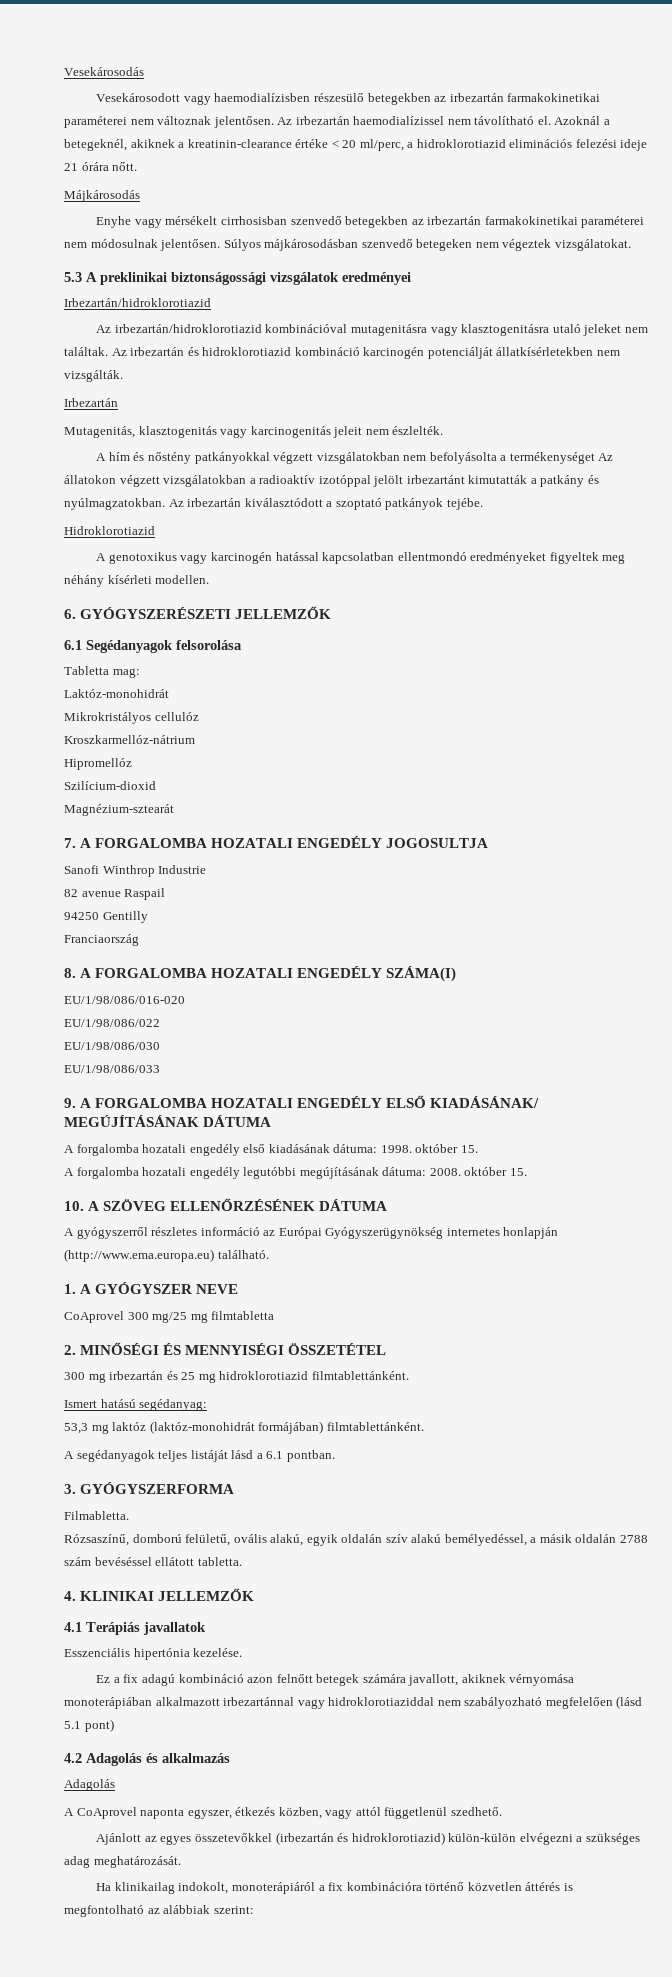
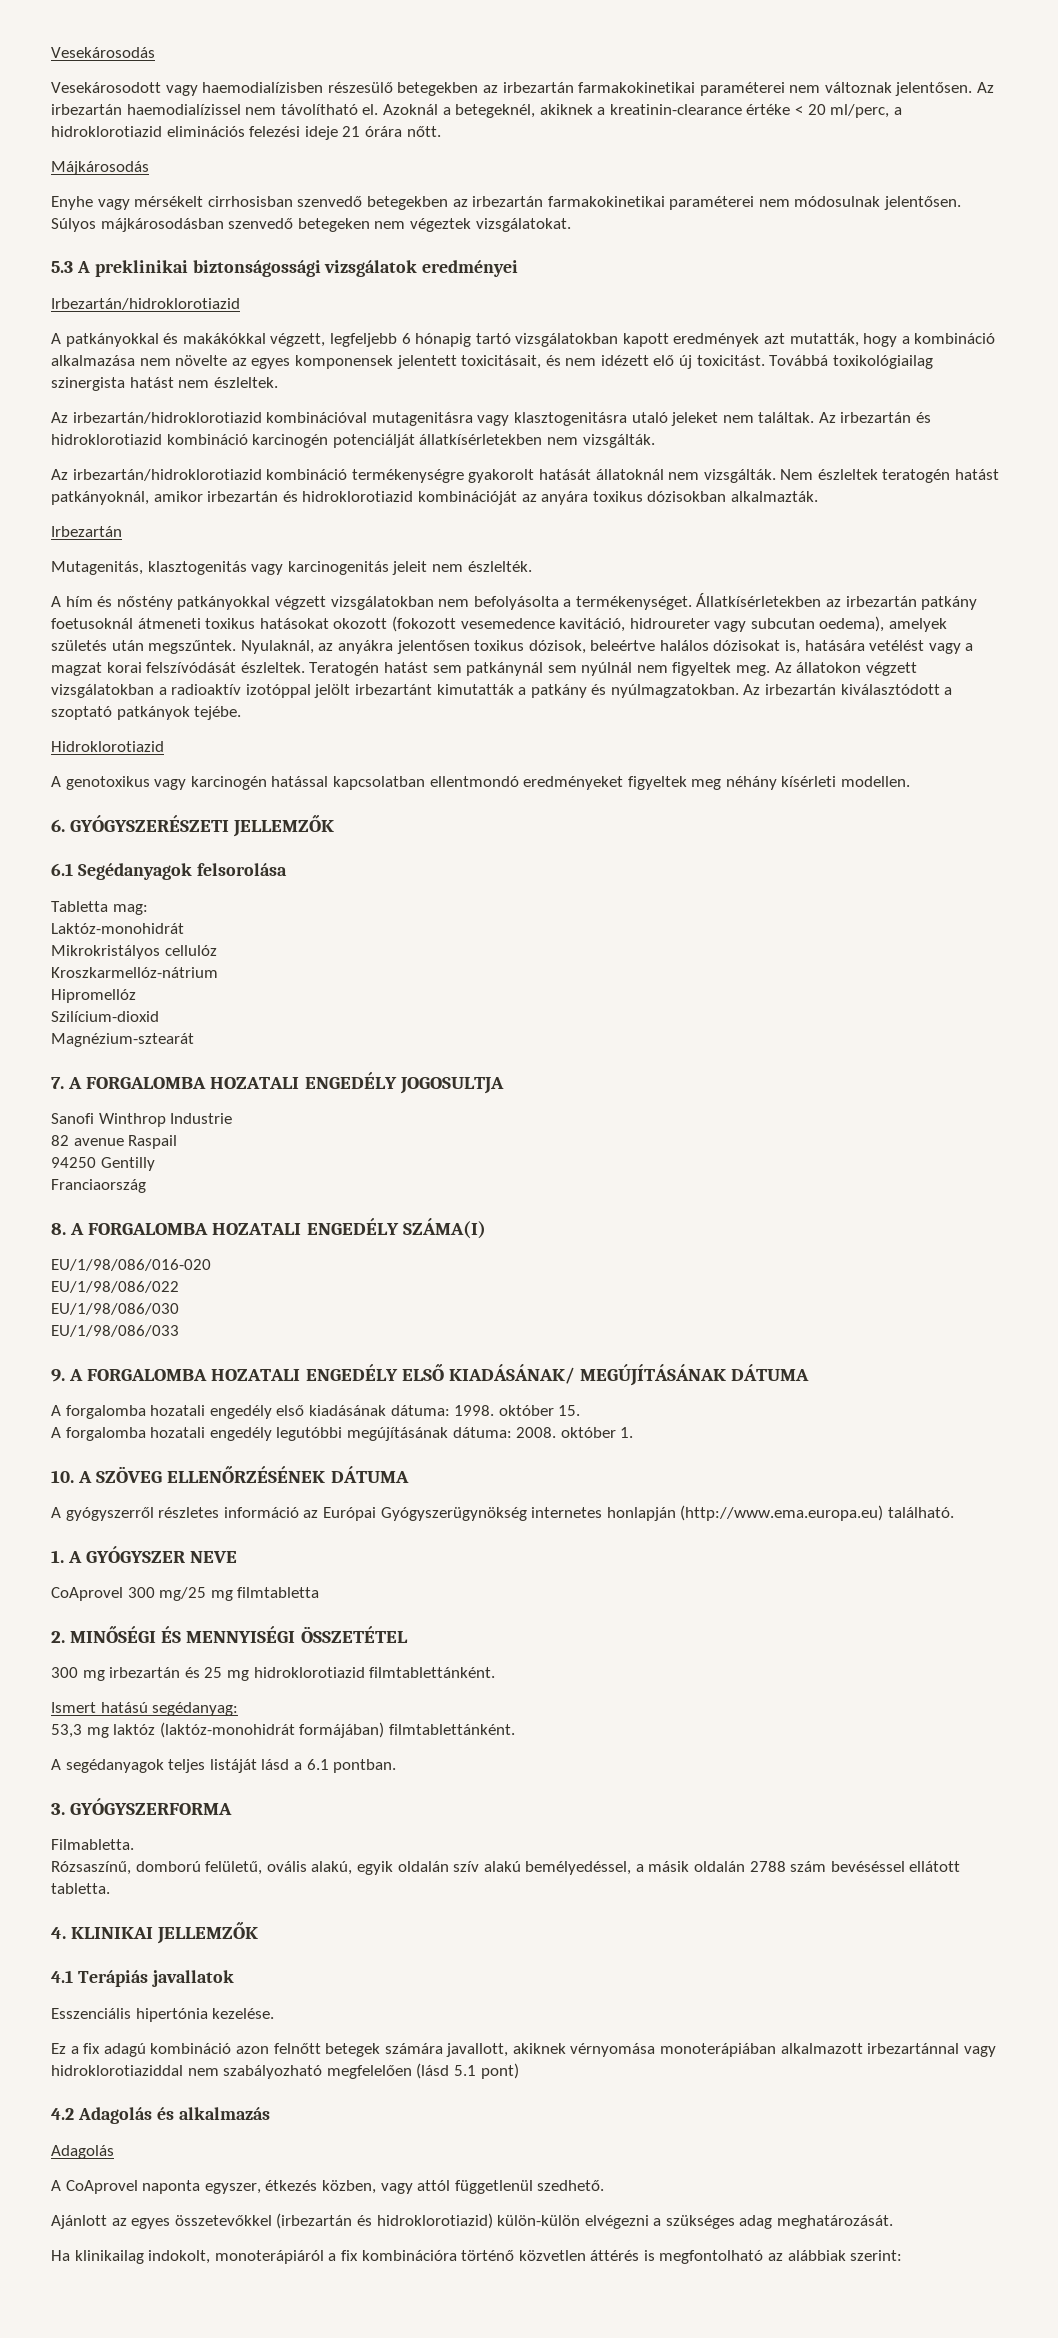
+ A patkányokkal és makákókkal végzett, legfeljebb 6 hónapig tartó vizsgálatokban kapott eredmények azt mutatták, hogy a kombináció alkalmazása nem növelte az egyes komponensek jelentett toxicitásait, és nem idézett elő új toxicitást. Továbbá toxikológiailag szinergista hatást nem észleltek.
+ Az irbezartán/hidroklorotiazid kombináció termékenységre gyakorolt hatását állatoknál nem vizsgálták. Nem észleltek teratogén hatást patkányoknál, amikor irbezartán és hidroklorotiazid kombinációját az anyára toxikus dózisokban alkalmazták.
- A hím és nőstény patkányokkal végzett vizsgálatokban nem befolyásolta a termékenységet Az állatokon végzett vizsgálatokban a radioaktív izotóppal jelölt irbezartánt kimutatták a patkány és nyúlmagzatokban.
+ A hím és nőstény patkányokkal végzett vizsgálatokban nem befolyásolta a termékenységet. Állatkísérletekben az irbezartán patkány foetusoknál átmeneti toxikus hatásokat okozott (fokozott vesemedence kavitáció, hidroureter vagy subcutan oedema), amelyek születés után megszűntek. Nyulaknál, az anyákra jelentősen toxikus dózisok, beleértve halálos dózisokat is, hatására vetélést vagy a magzat korai felszívódását észleltek. Teratogén hatást sem patkánynál sem nyúlnál nem figyeltek meg. Az állatokon végzett vizsgálatokban a radioaktív izotóppal jelölt irbezartánt kimutatták a patkány és nyúlmagzatokban.
- A forgalomba hozatali engedély legutóbbi megújításának dátuma: 2008. október 15.
+ A forgalomba hozatali engedély legutóbbi megújításának dátuma: 2008. október 1.

